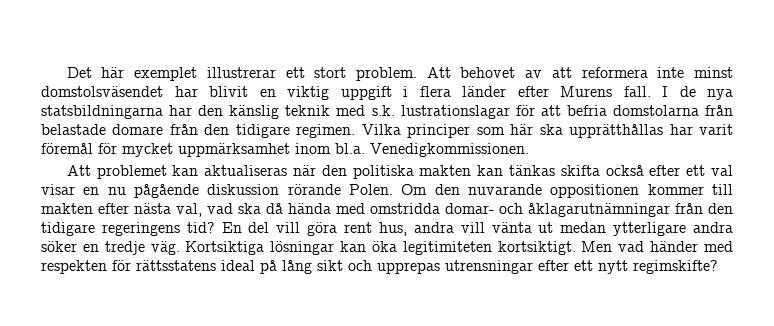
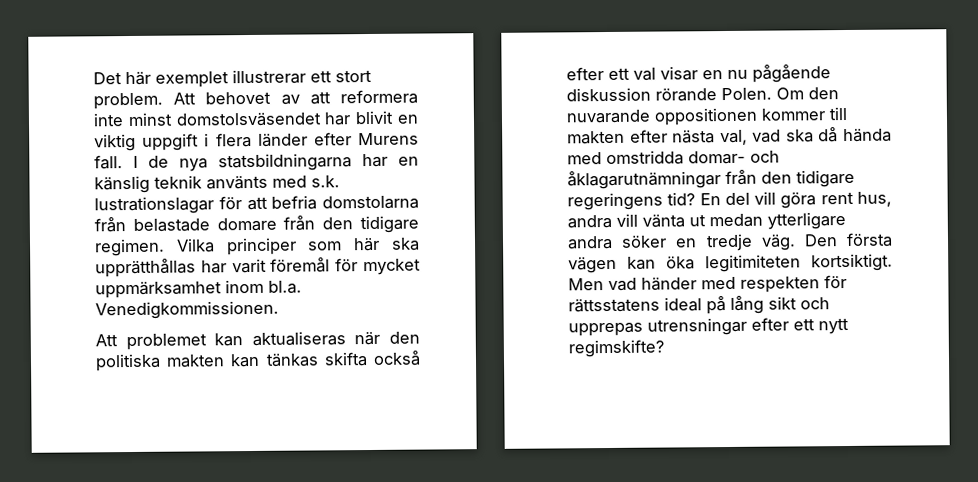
- I de nya statsbildningarna har den känslig teknik med s.k. lustrationslagar för att befria domstolarna från belastade domare från den tidigare regimen.
+ I de nya statsbildningarna har en känslig teknik använts med s.k. lustrationslagar för att befria domstolarna från belastade domare från den tidigare regimen.
- Kortsiktiga lösningar kan öka legitimiteten kortsiktigt.
+ Den första vägen kan öka legitimiteten kortsiktigt.

